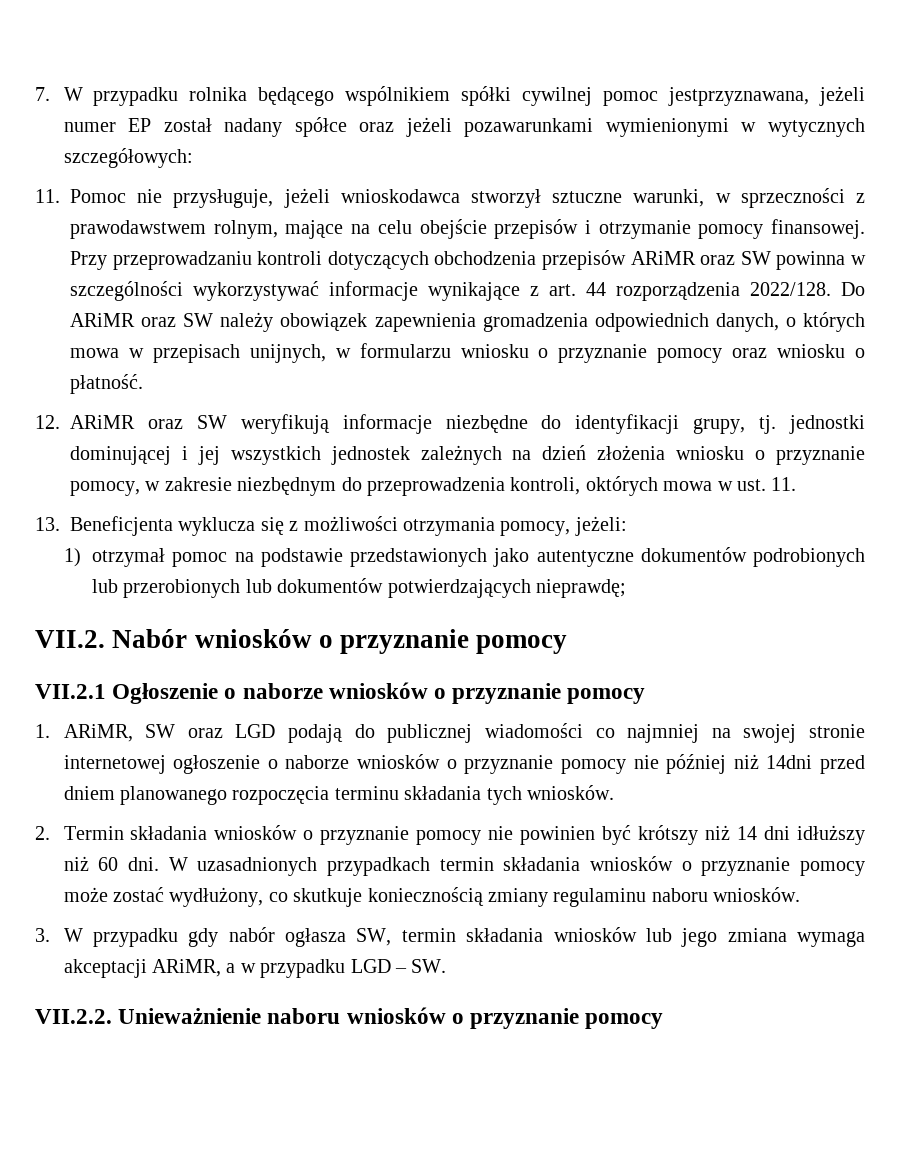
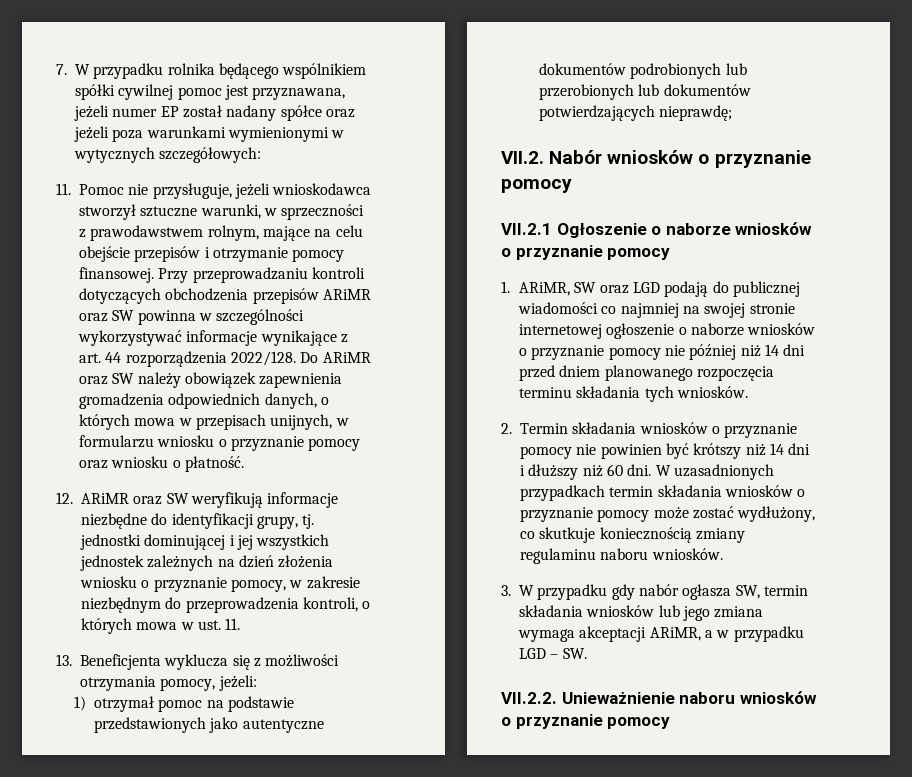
- 7. W przypadku rolnika będącego wspólnikiem spółki cywilnej pomoc jestprzyznawana, jeżeli numer EP został nadany spółce oraz jeżeli pozawarunkami wymienionymi w wytycznych szczegółowych:
+ 7. W przypadku rolnika będącego wspólnikiem spółki cywilnej pomoc jest przyznawana, jeżeli numer EP został nadany spółce oraz jeżeli poza warunkami wymienionymi w wytycznych szczegółowych:
- 12. ARiMR oraz SW weryfikują informacje niezbędne do identyfikacji grupy, tj. jednostki dominującej i jej wszystkich jednostek zależnych na dzień złożenia wniosku o przyznanie pomocy, w zakresie niezbędnym do przeprowadzenia kontroli, októrych mowa w ust. 11.
+ 12. ARiMR oraz SW weryfikują informacje niezbędne do identyfikacji grupy, tj. jednostki dominującej i jej wszystkich jednostek zależnych na dzień złożenia wniosku o przyznanie pomocy, w zakresie niezbędnym do przeprowadzenia kontroli, o których mowa w ust. 11.
- 1. ARiMR, SW oraz LGD podają do publicznej wiadomości co najmniej na swojej stronie internetowej ogłoszenie o naborze wniosków o przyznanie pomocy nie później niż 14dni przed dniem planowanego rozpoczęcia terminu składania tych wniosków.
+ 1. ARiMR, SW oraz LGD podają do publicznej wiadomości co najmniej na swojej stronie internetowej ogłoszenie o naborze wniosków o przyznanie pomocy nie później niż 14 dni przed dniem planowanego rozpoczęcia terminu składania tych wniosków.
- 2. Termin składania wniosków o przyznanie pomocy nie powinien być krótszy niż 14 dni idłuższy niż 60 dni.
+ 2. Termin składania wniosków o przyznanie pomocy nie powinien być krótszy niż 14 dni i dłuższy niż 60 dni.

